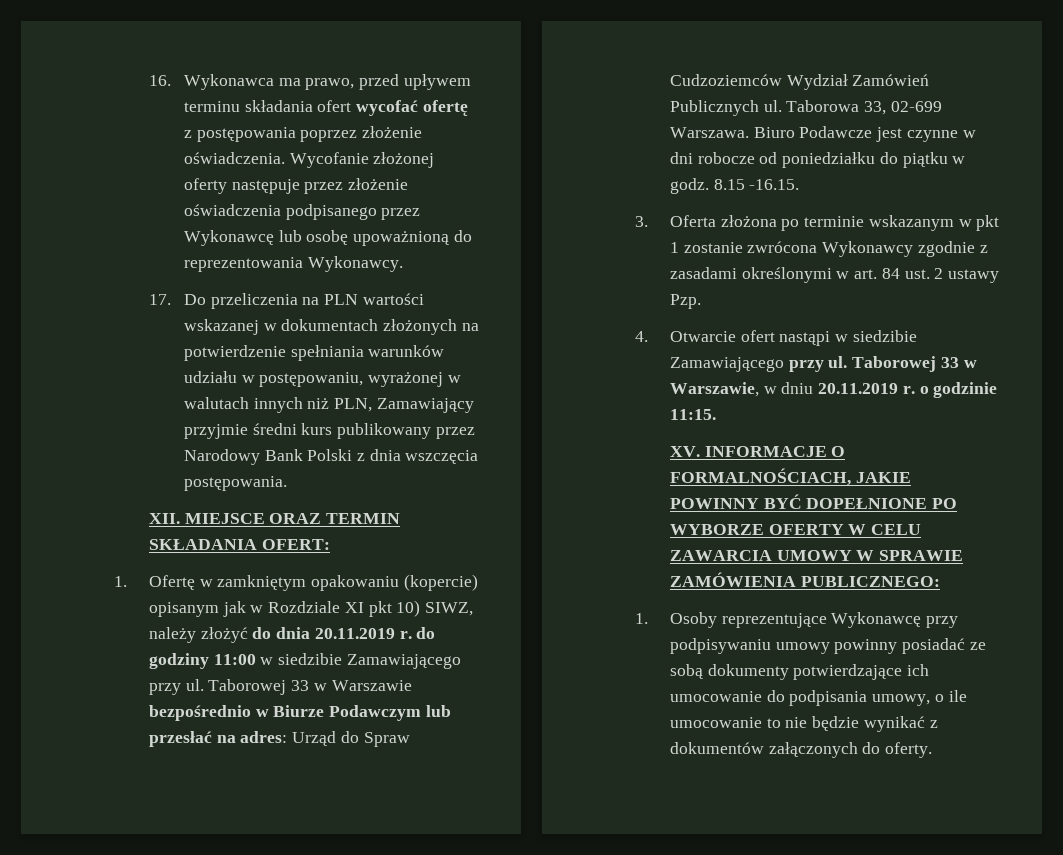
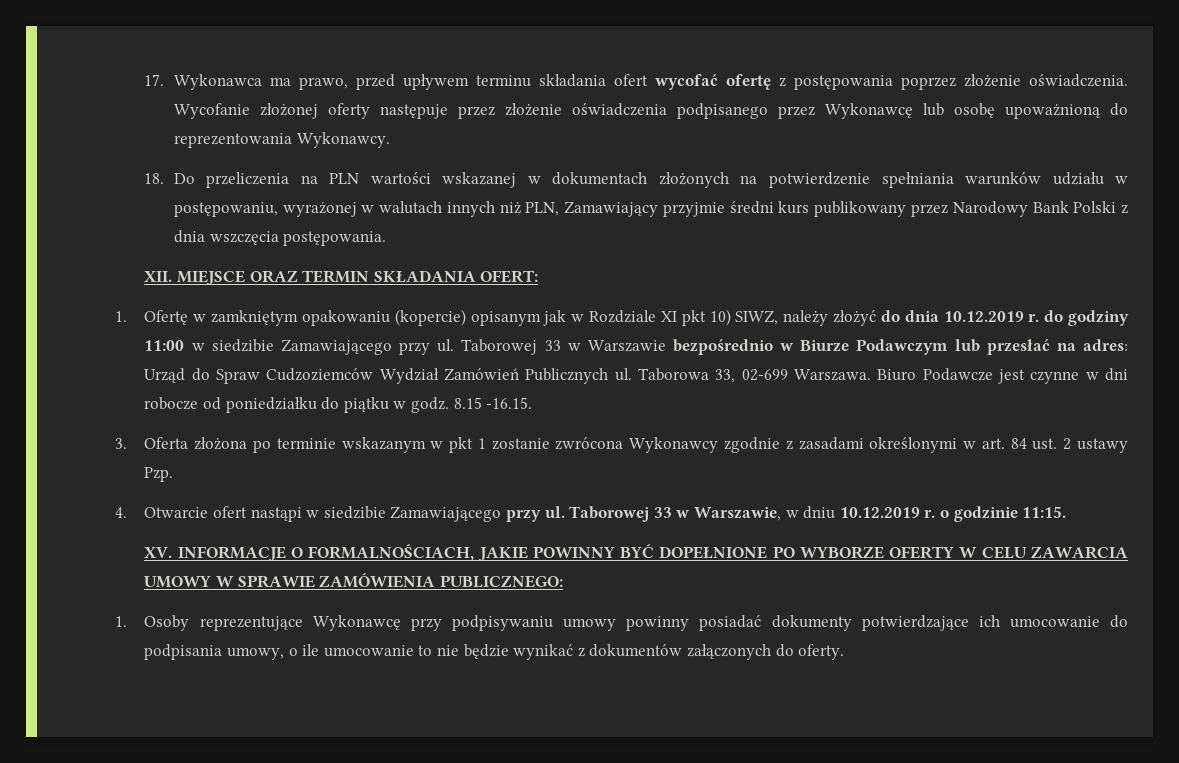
- 16. Wykonawca ma prawo, przed upływem terminu składania ofert wycofać ofertę z postępowania poprzez złożenie oświadczenia.
+ 17. Wykonawca ma prawo, przed upływem terminu składania ofert wycofać ofertę z postępowania poprzez złożenie oświadczenia.
- 17. Do przeliczenia na PLN wartości wskazanej w dokumentach złożonych na potwierdzenie spełniania warunków udziału w postępowaniu, wyrażonej w walutach innych niż PLN, Zamawiający przyjmie średni kurs publikowany przez Narodowy Bank Polski z dnia wszczęcia postępowania.
+ 18. Do przeliczenia na PLN wartości wskazanej w dokumentach złożonych na potwierdzenie spełniania warunków udziału w postępowaniu, wyrażonej w walutach innych niż PLN, Zamawiający przyjmie średni kurs publikowany przez Narodowy Bank Polski z dnia wszczęcia postępowania.
- 1. Ofertę w zamkniętym opakowaniu (kopercie) opisanym jak w Rozdziale XI pkt 10) SIWZ, należy złożyć do dnia 20.11.2019 r. do godziny 11:00 w siedzibie Zamawiającego przy ul.
+ 1. Ofertę w zamkniętym opakowaniu (kopercie) opisanym jak w Rozdziale XI pkt 10) SIWZ, należy złożyć do dnia 10.12.2019 r. do godziny 11:00 w siedzibie Zamawiającego przy ul.
- Taborowej 33 w Warszawie, w dniu 20.11.2019 r. o godzinie 11:15.
+ Taborowej 33 w Warszawie, w dniu 10.12.2019 r. o godzinie 11:15.
- 1. Osoby reprezentujące Wykonawcę przy podpisywaniu umowy powinny posiadać ze sobą dokumenty potwierdzające ich umocowanie do podpisania umowy, o ile umocowanie to nie będzie wynikać z dokumentów załączonych do oferty.
+ 1. Osoby reprezentujące Wykonawcę przy podpisywaniu umowy powinny posiadać dokumenty potwierdzające ich umocowanie do podpisania umowy, o ile umocowanie to nie będzie wynikać z dokumentów załączonych do oferty.

